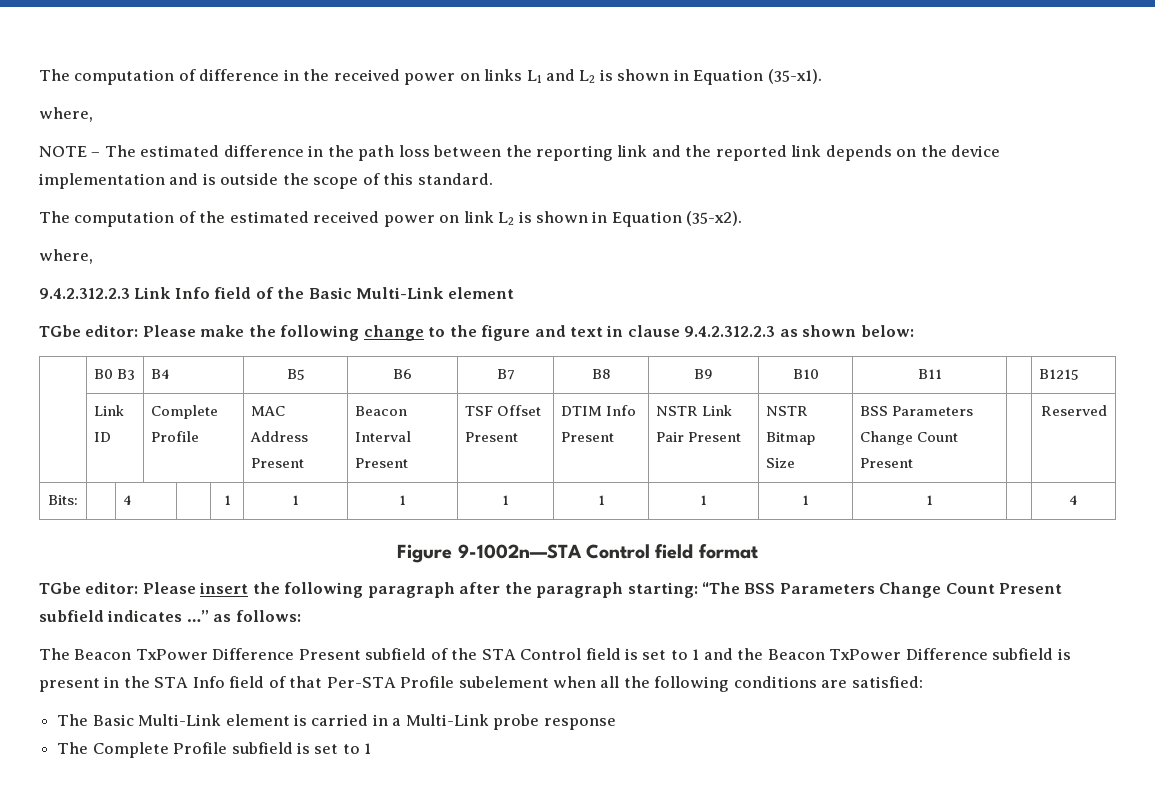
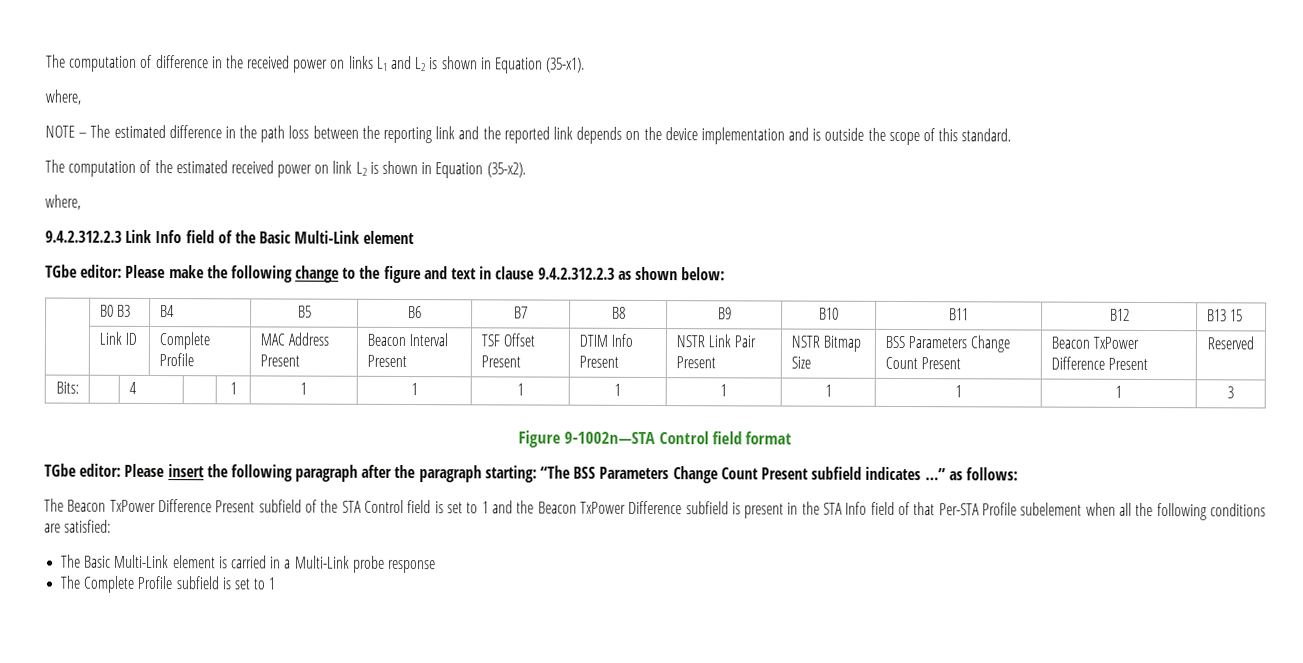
- | B0 B3 | B4 | B5 | B6 | B7 | B8 | B9 | B10 | B11 | | B1215
+ | B0 B3 | B4 | B5 | B6 | B7 | B8 | B9 | B10 | B11 | B12 | B13 15
- | Link ID | Complete Profile | MAC Address Present | Beacon Interval Present | TSF Offset Present | DTIM Info Present | NSTR Link Pair Present | NSTR Bitmap Size | BSS Parameters Change Count Present | | Reserved
+ | Link ID | Complete Profile | MAC Address Present | Beacon Interval Present | TSF Offset Present | DTIM Info Present | NSTR Link Pair Present | NSTR Bitmap Size | BSS Parameters Change Count Present | Beacon TxPower Difference Present | Reserved
- Bits: | | 4 | | 1 | 1 | 1 | 1 | 1 | 1 | 1 | 1 | | 4
+ Bits: | | 4 | | 1 | 1 | 1 | 1 | 1 | 1 | 1 | 1 | 1 | 3

